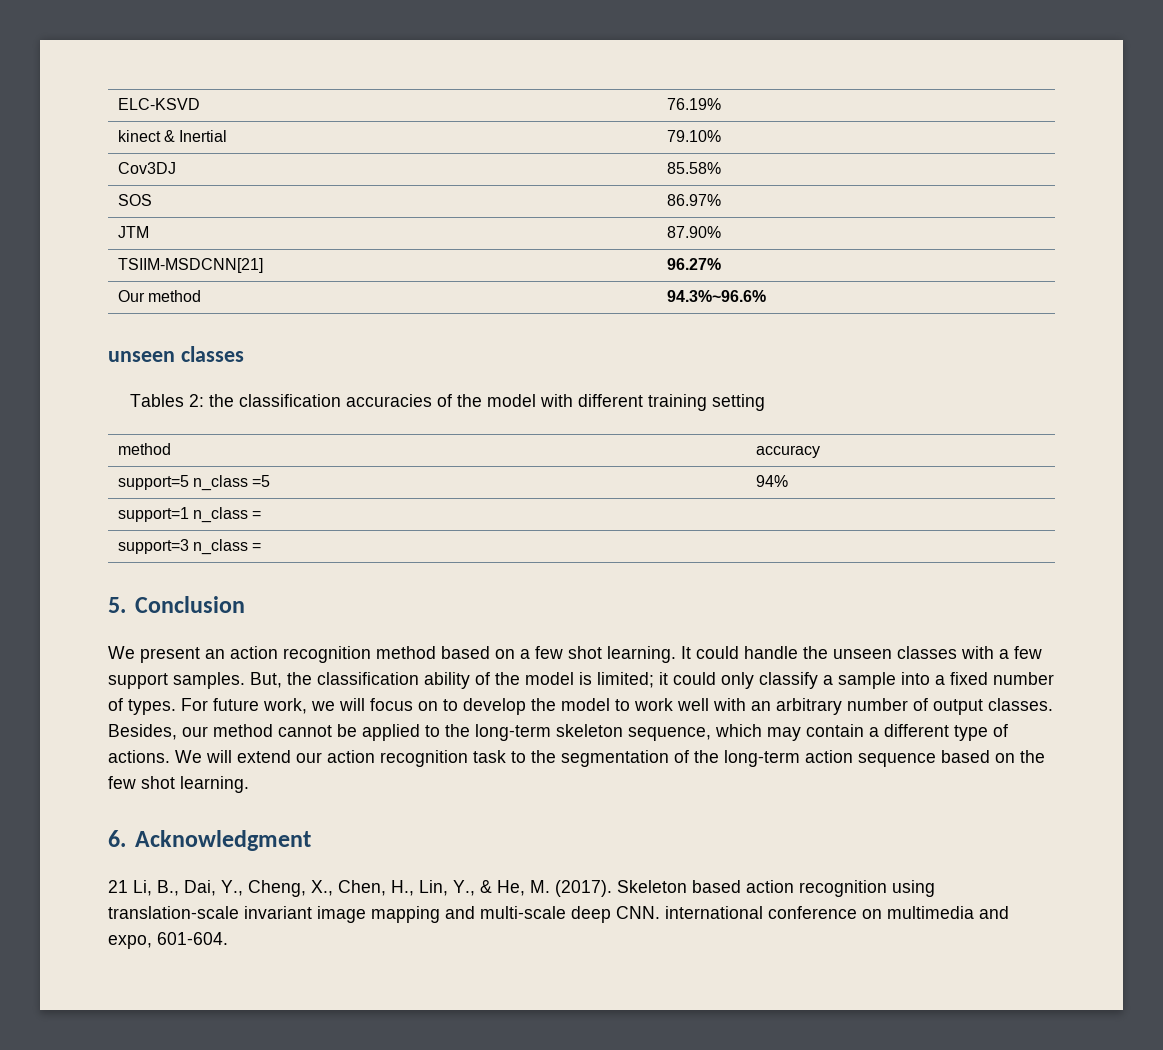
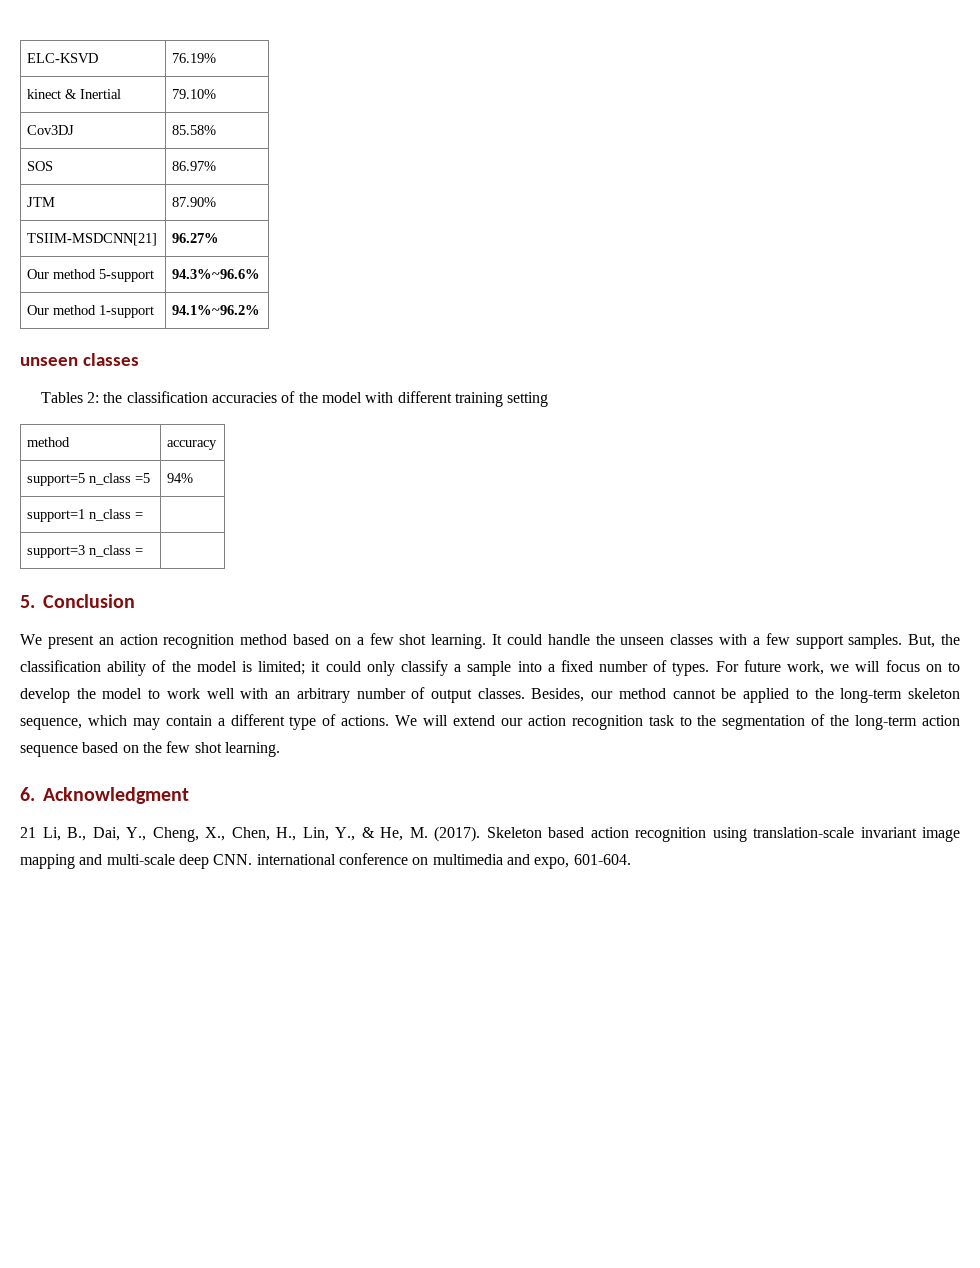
- Our method | 94.3%~96.6%
+ Our method 5-support | 94.3%~96.6%
+ Our method 1-support | 94.1%~96.2%

